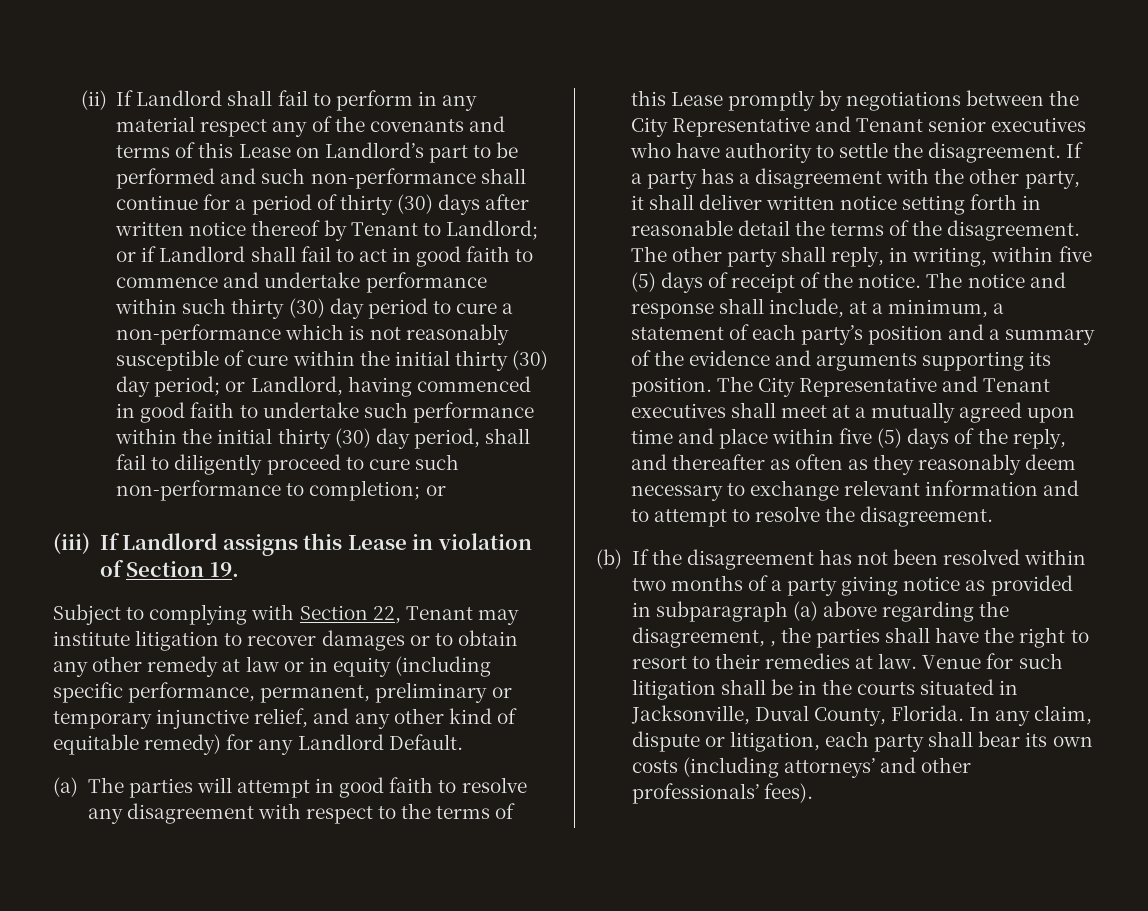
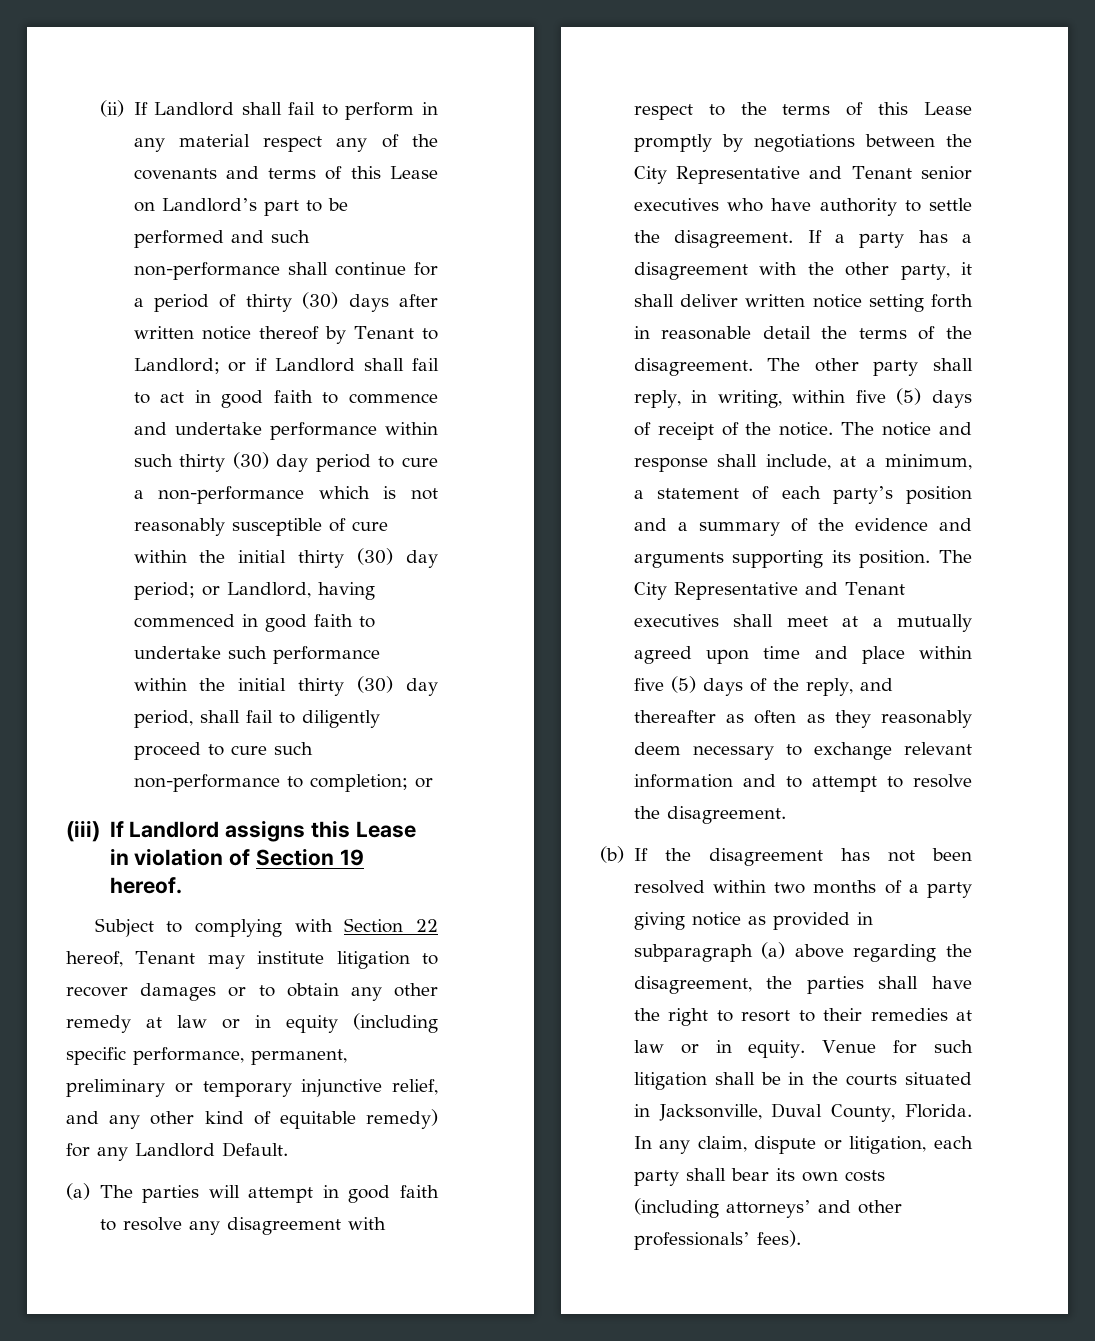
- (iii) If Landlord assigns this Lease in violation of Section 19.
+ (iii) If Landlord assigns this Lease in violation of Section 19 hereof.
- Subject to complying with Section 22, Tenant may institute litigation to recover damages or to obtain any other remedy at law or in equity (including specific performance, permanent, preliminary or temporary injunctive relief, and any other kind of equitable remedy) for any Landlord Default.
+ Subject to complying with Section 22 hereof, Tenant may institute litigation to recover damages or to obtain any other remedy at law or in equity (including specific performance, permanent, preliminary or temporary injunctive relief, and any other kind of equitable remedy) for any Landlord Default.
- (b) If the disagreement has not been resolved within two months of a party giving notice as provided in subparagraph (a) above regarding the disagreement, , the parties shall have the right to resort to their remedies at law.
+ (b) If the disagreement has not been resolved within two months of a party giving notice as provided in subparagraph (a) above regarding the disagreement, the parties shall have the right to resort to their remedies at law or in equity.

